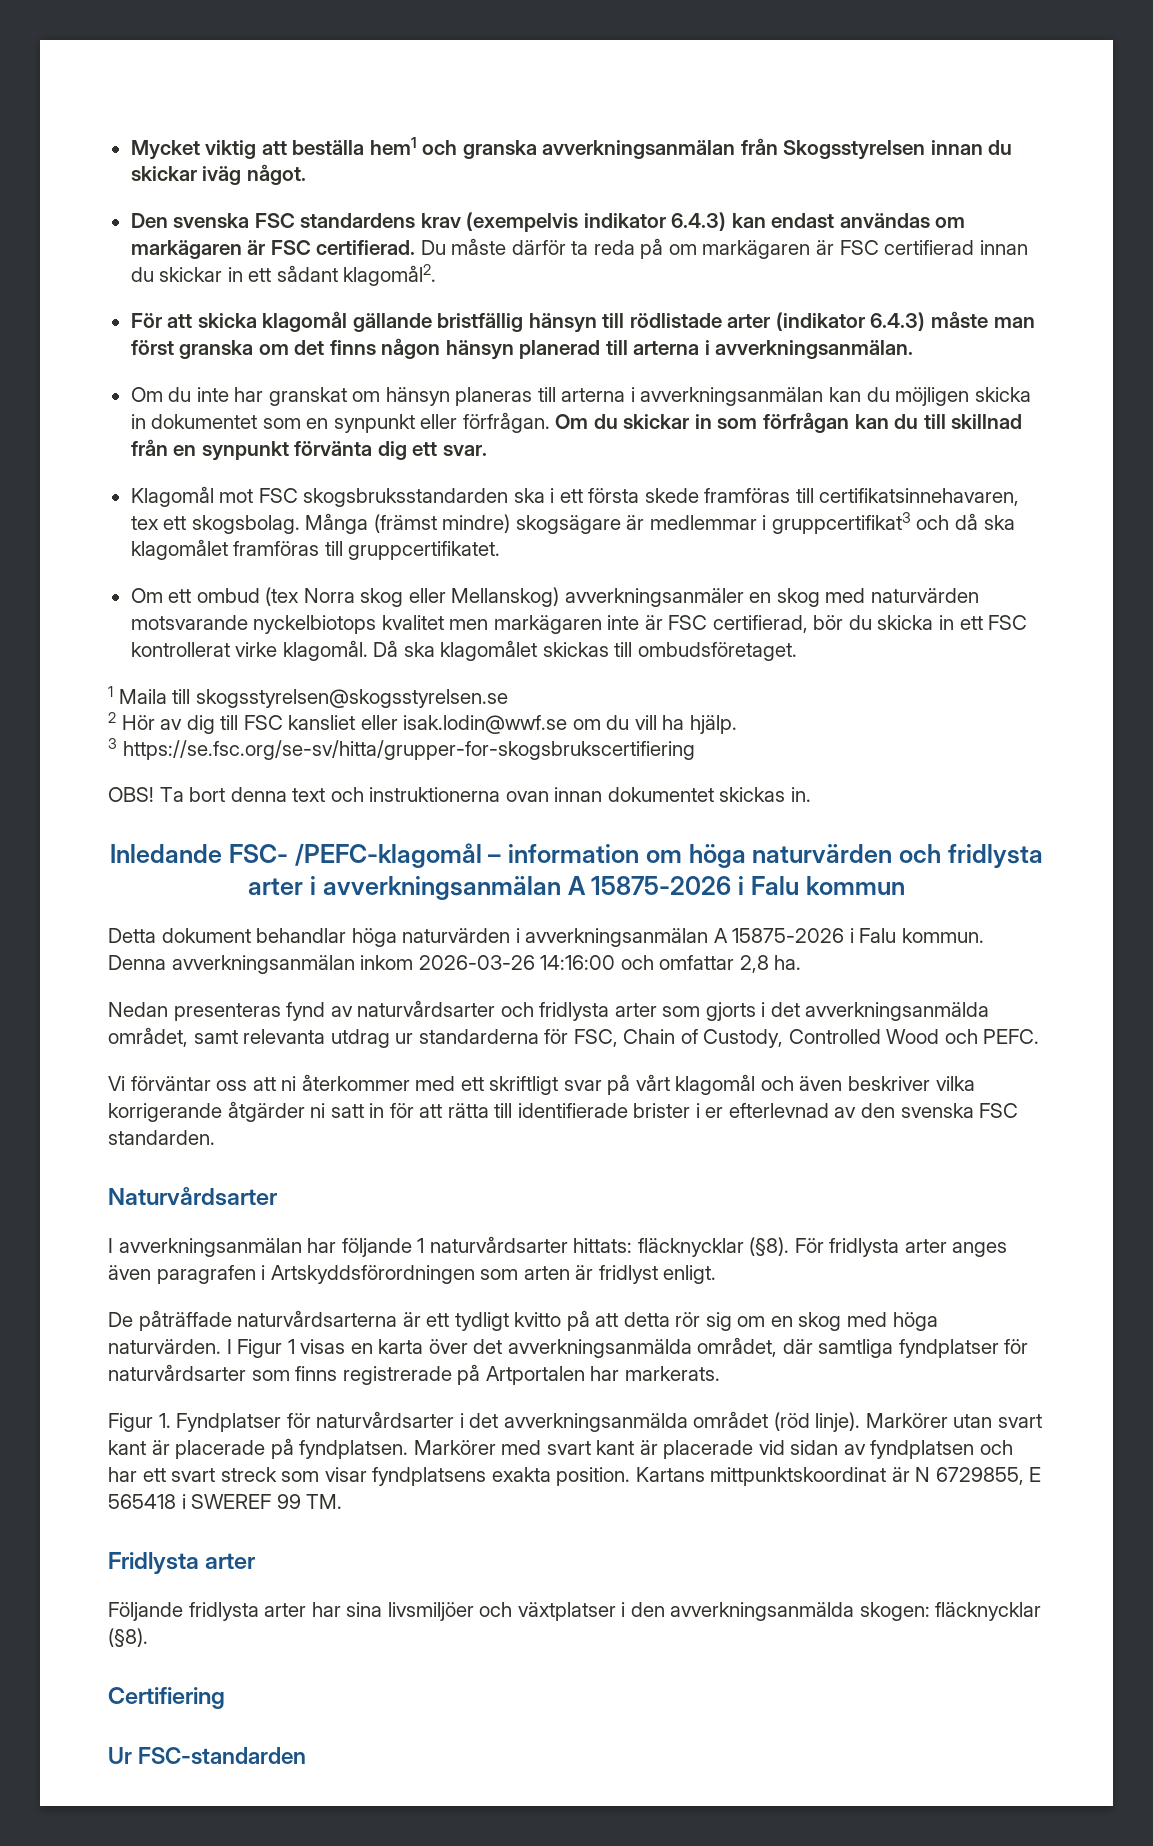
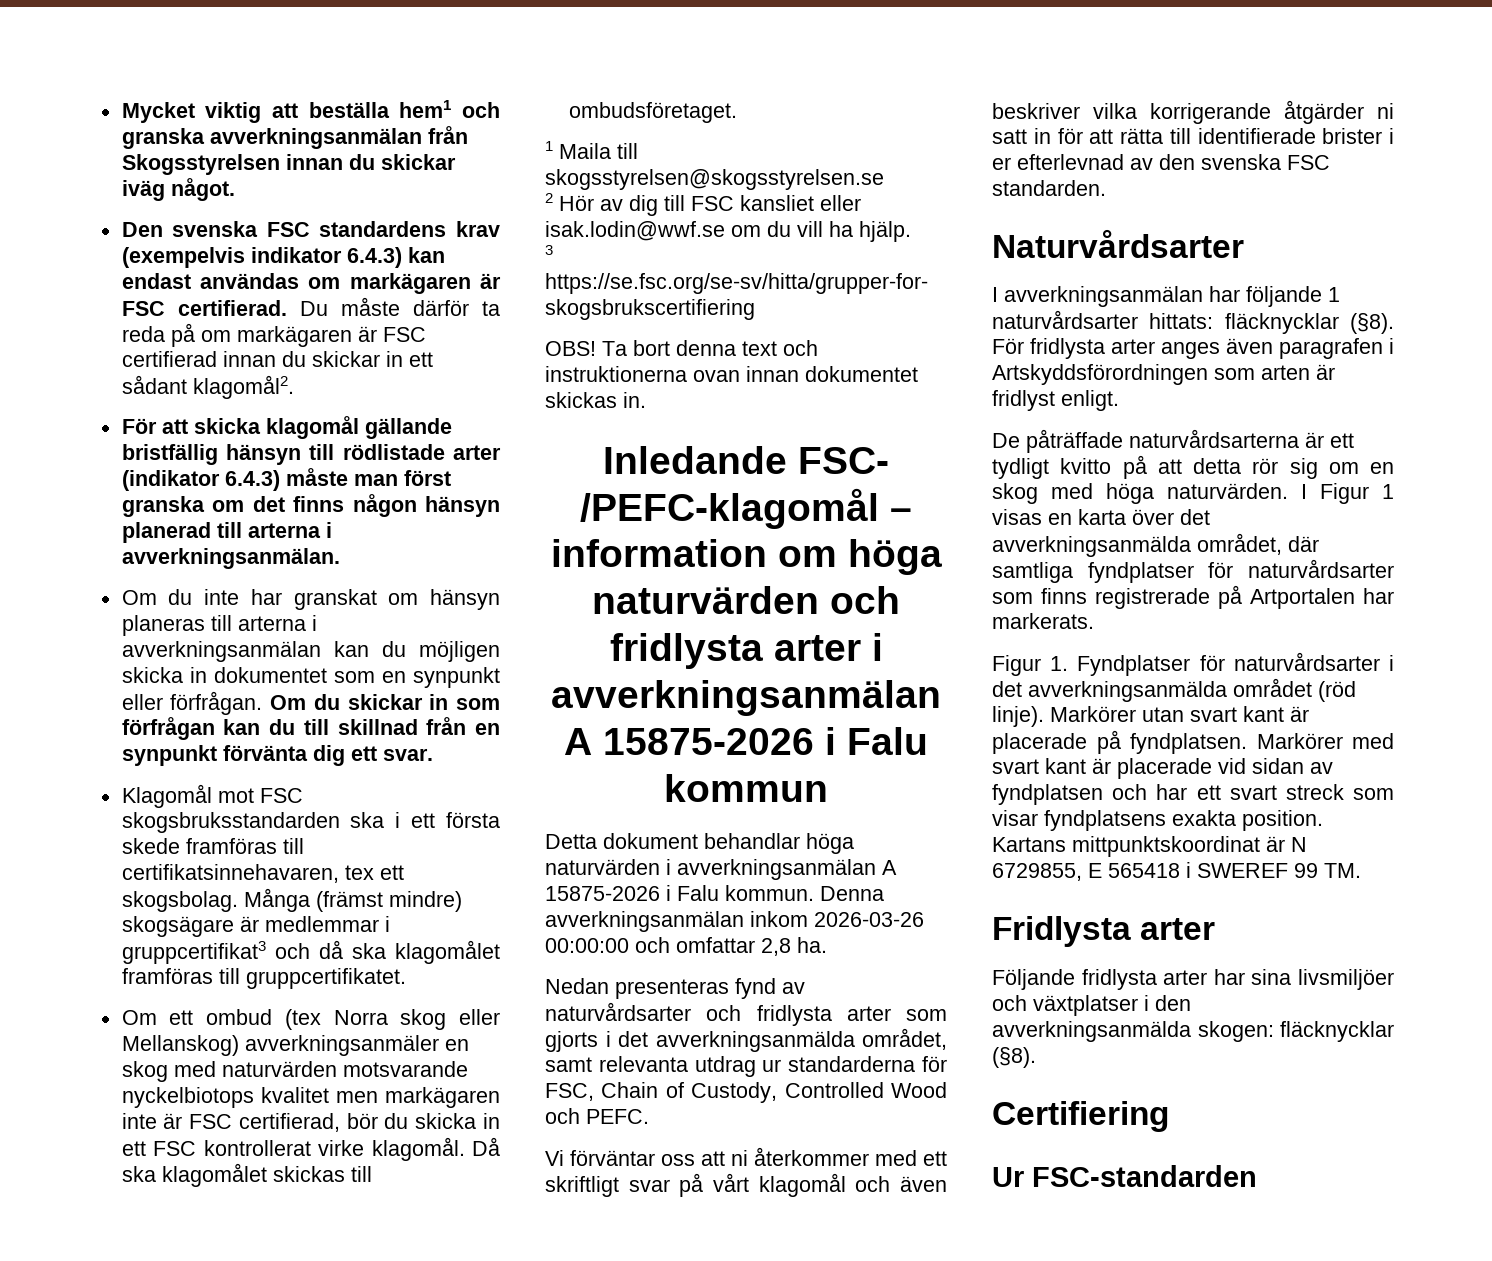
- Denna avverkningsanmälan inkom 2026-03-26 14:16:00 och omfattar 2,8 ha.
+ Denna avverkningsanmälan inkom 2026-03-26 00:00:00 och omfattar 2,8 ha.

